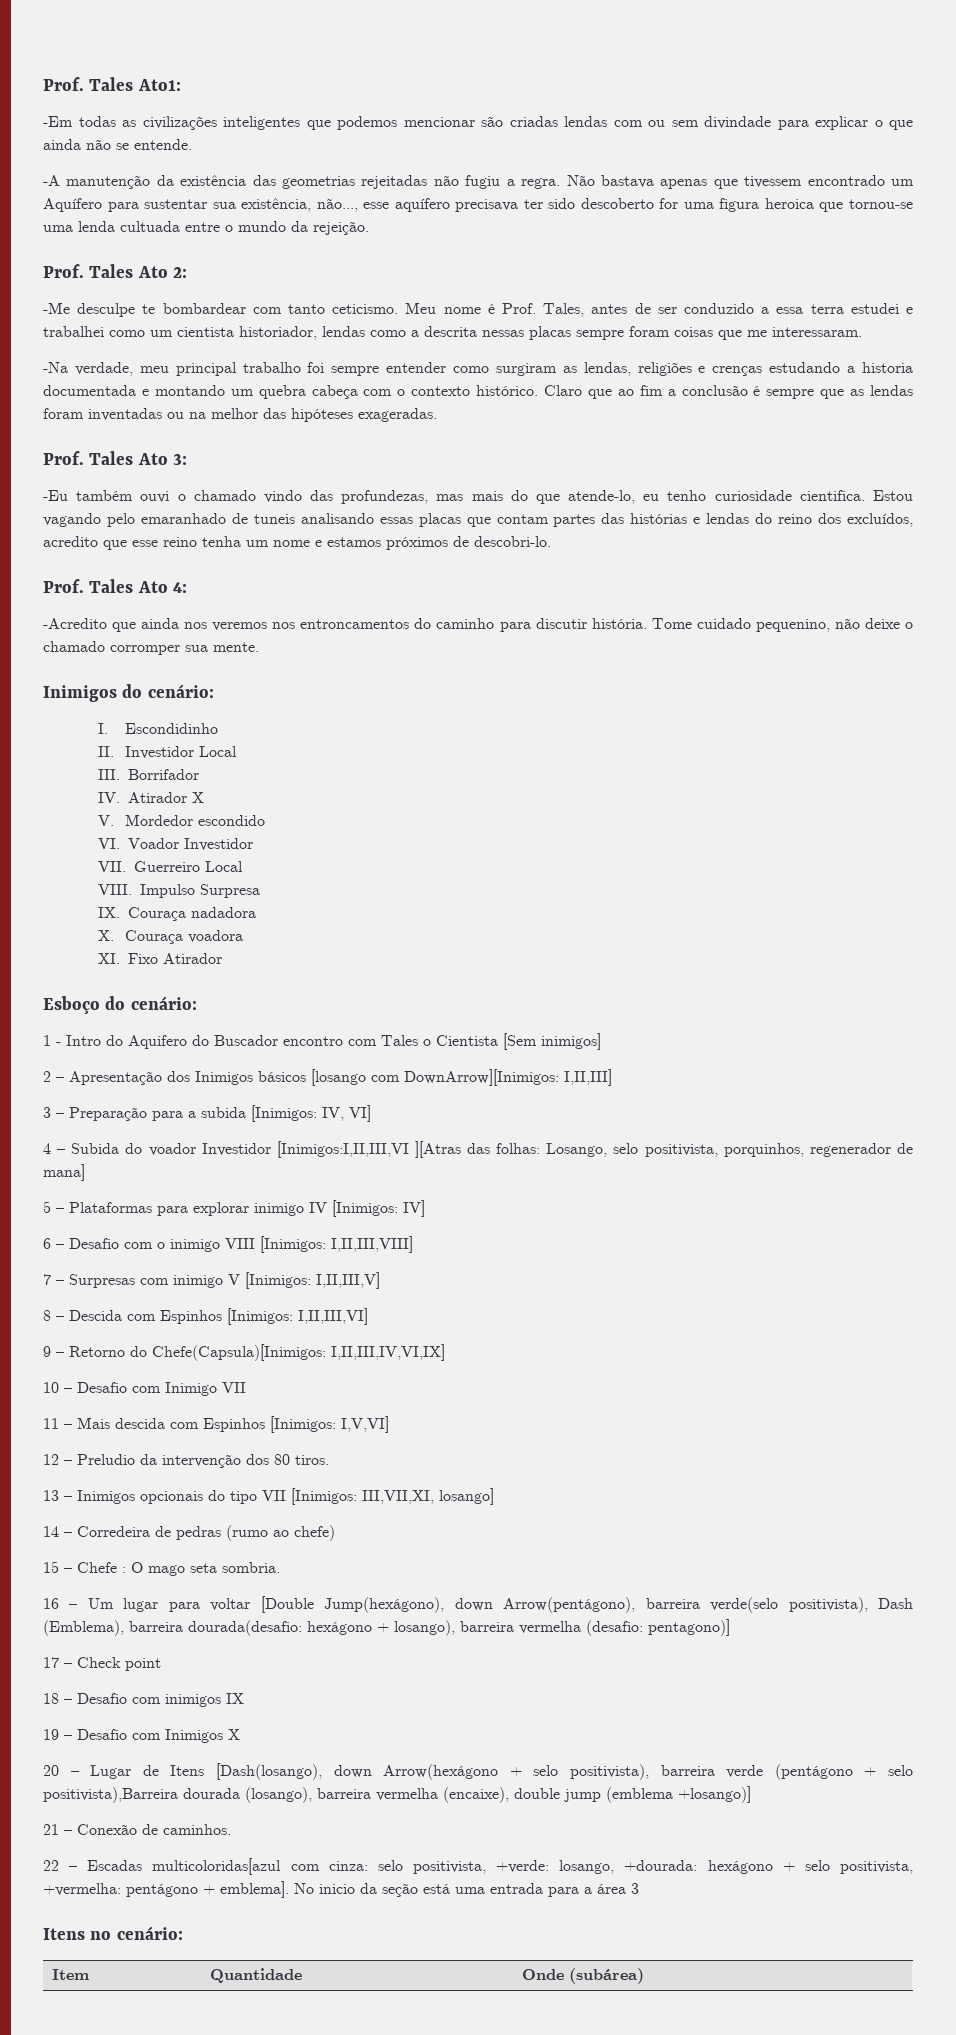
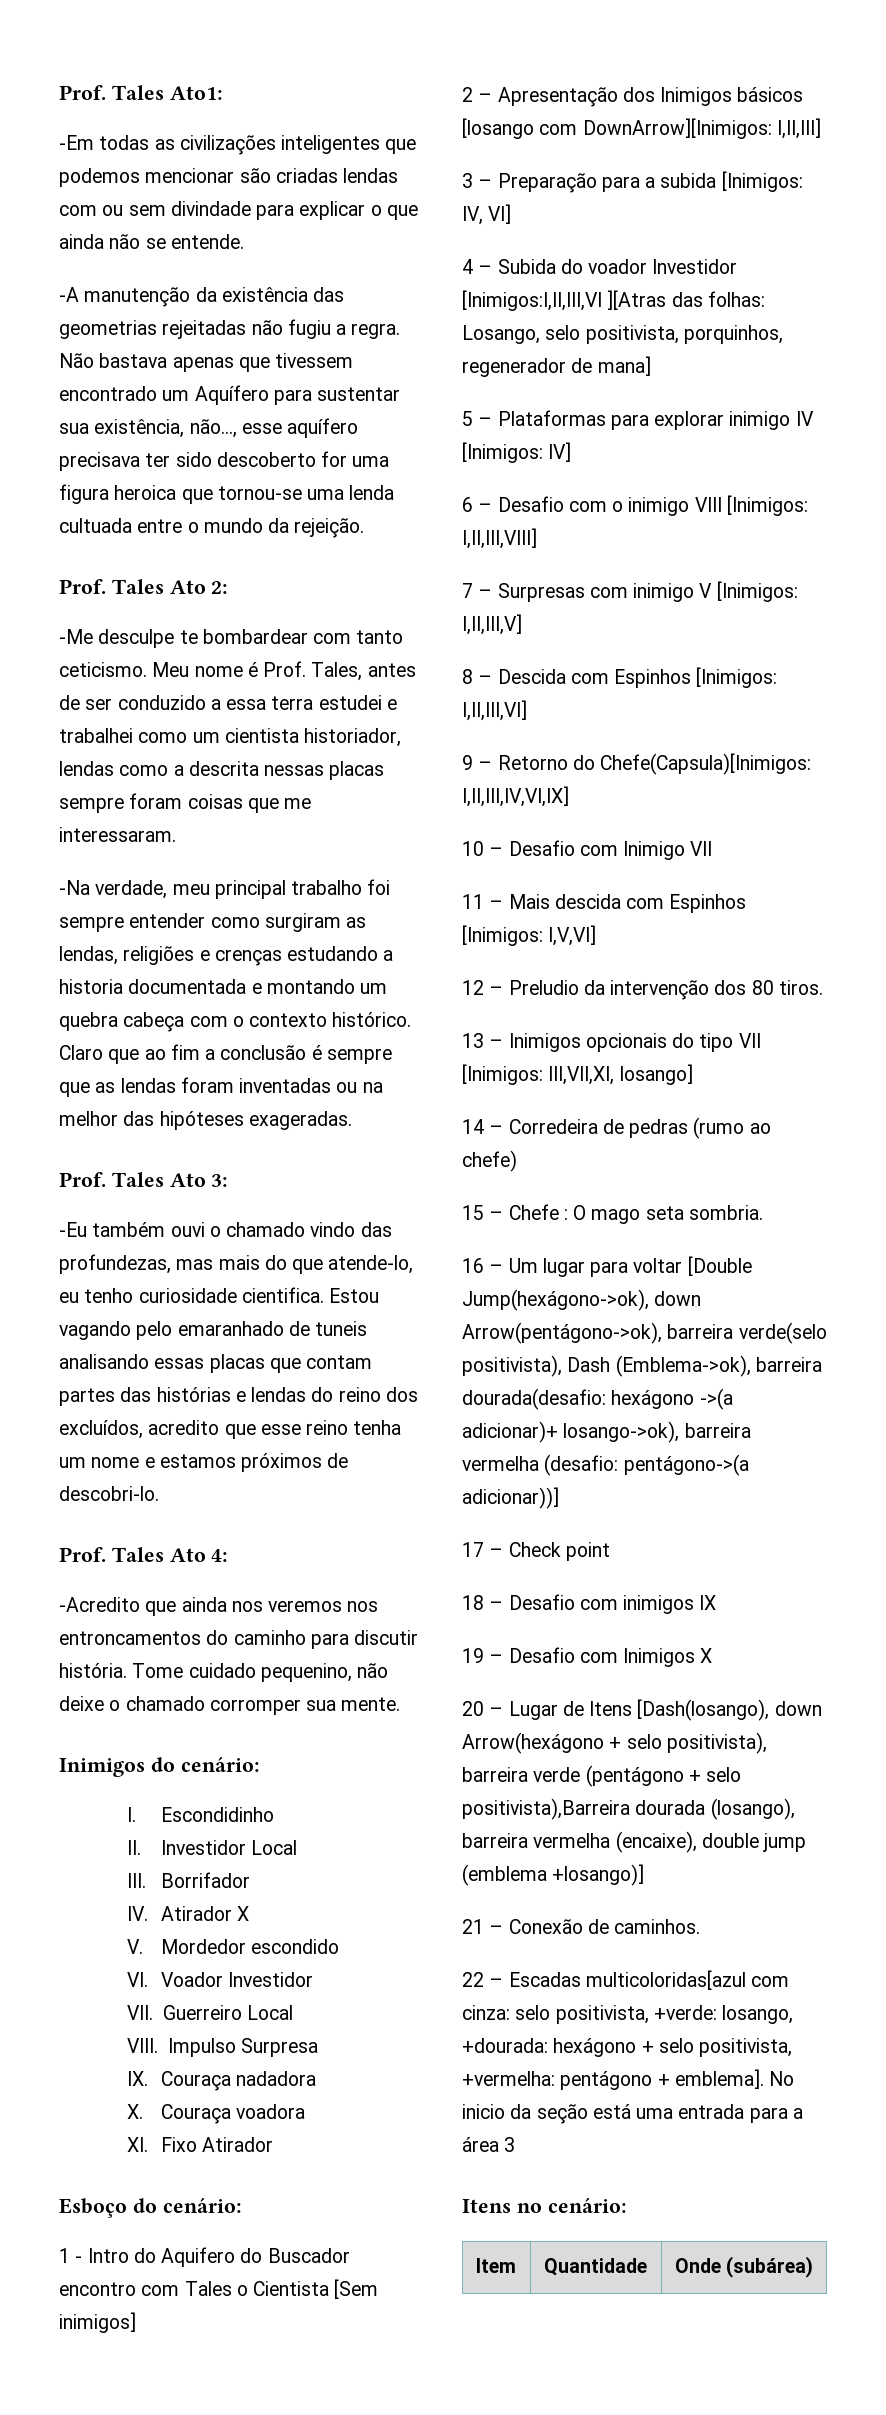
- 16 – Um lugar para voltar [Double Jump(hexágono), down Arrow(pentágono), barreira verde(selo positivista), Dash (Emblema), barreira dourada(desafio: hexágono + losango), barreira vermelha (desafio: pentagono)]
+ 16 – Um lugar para voltar [Double Jump(hexágono->ok), down Arrow(pentágono->ok), barreira verde(selo positivista), Dash (Emblema->ok), barreira dourada(desafio: hexágono ->(a adicionar)+ losango->ok), barreira vermelha (desafio: pentágono->(a adicionar))]

